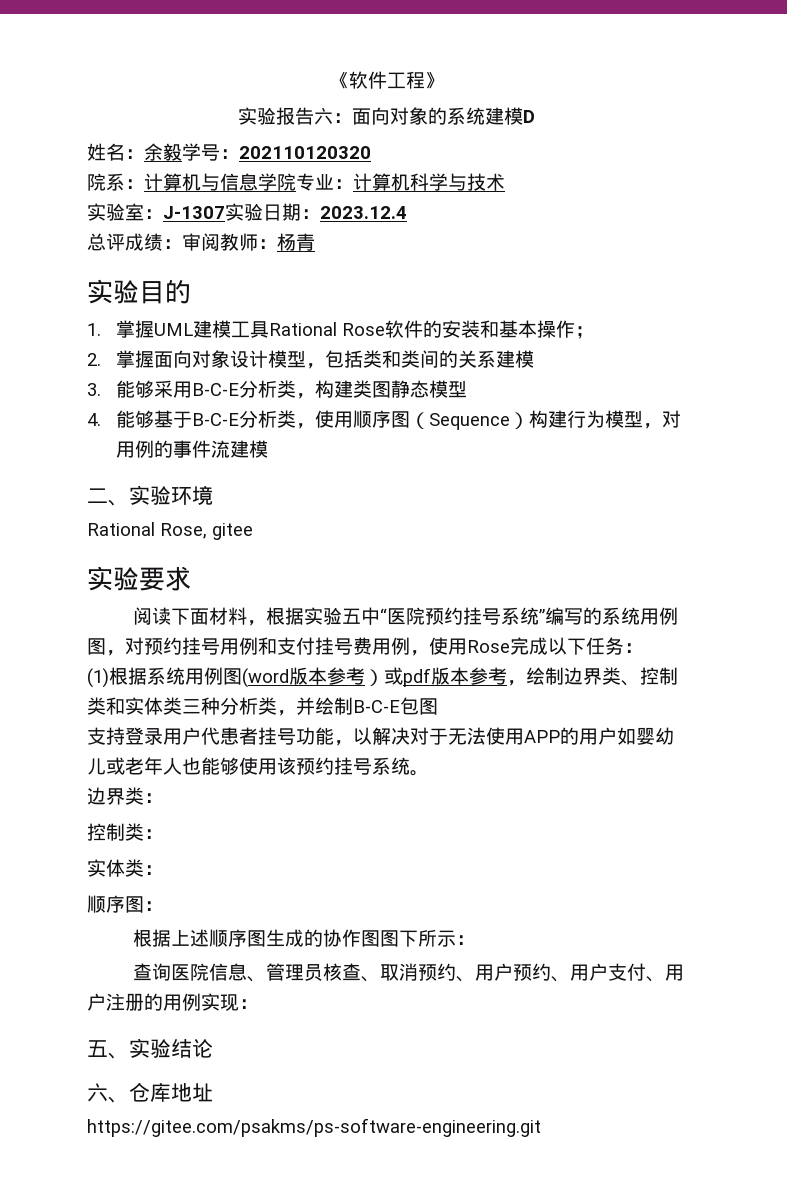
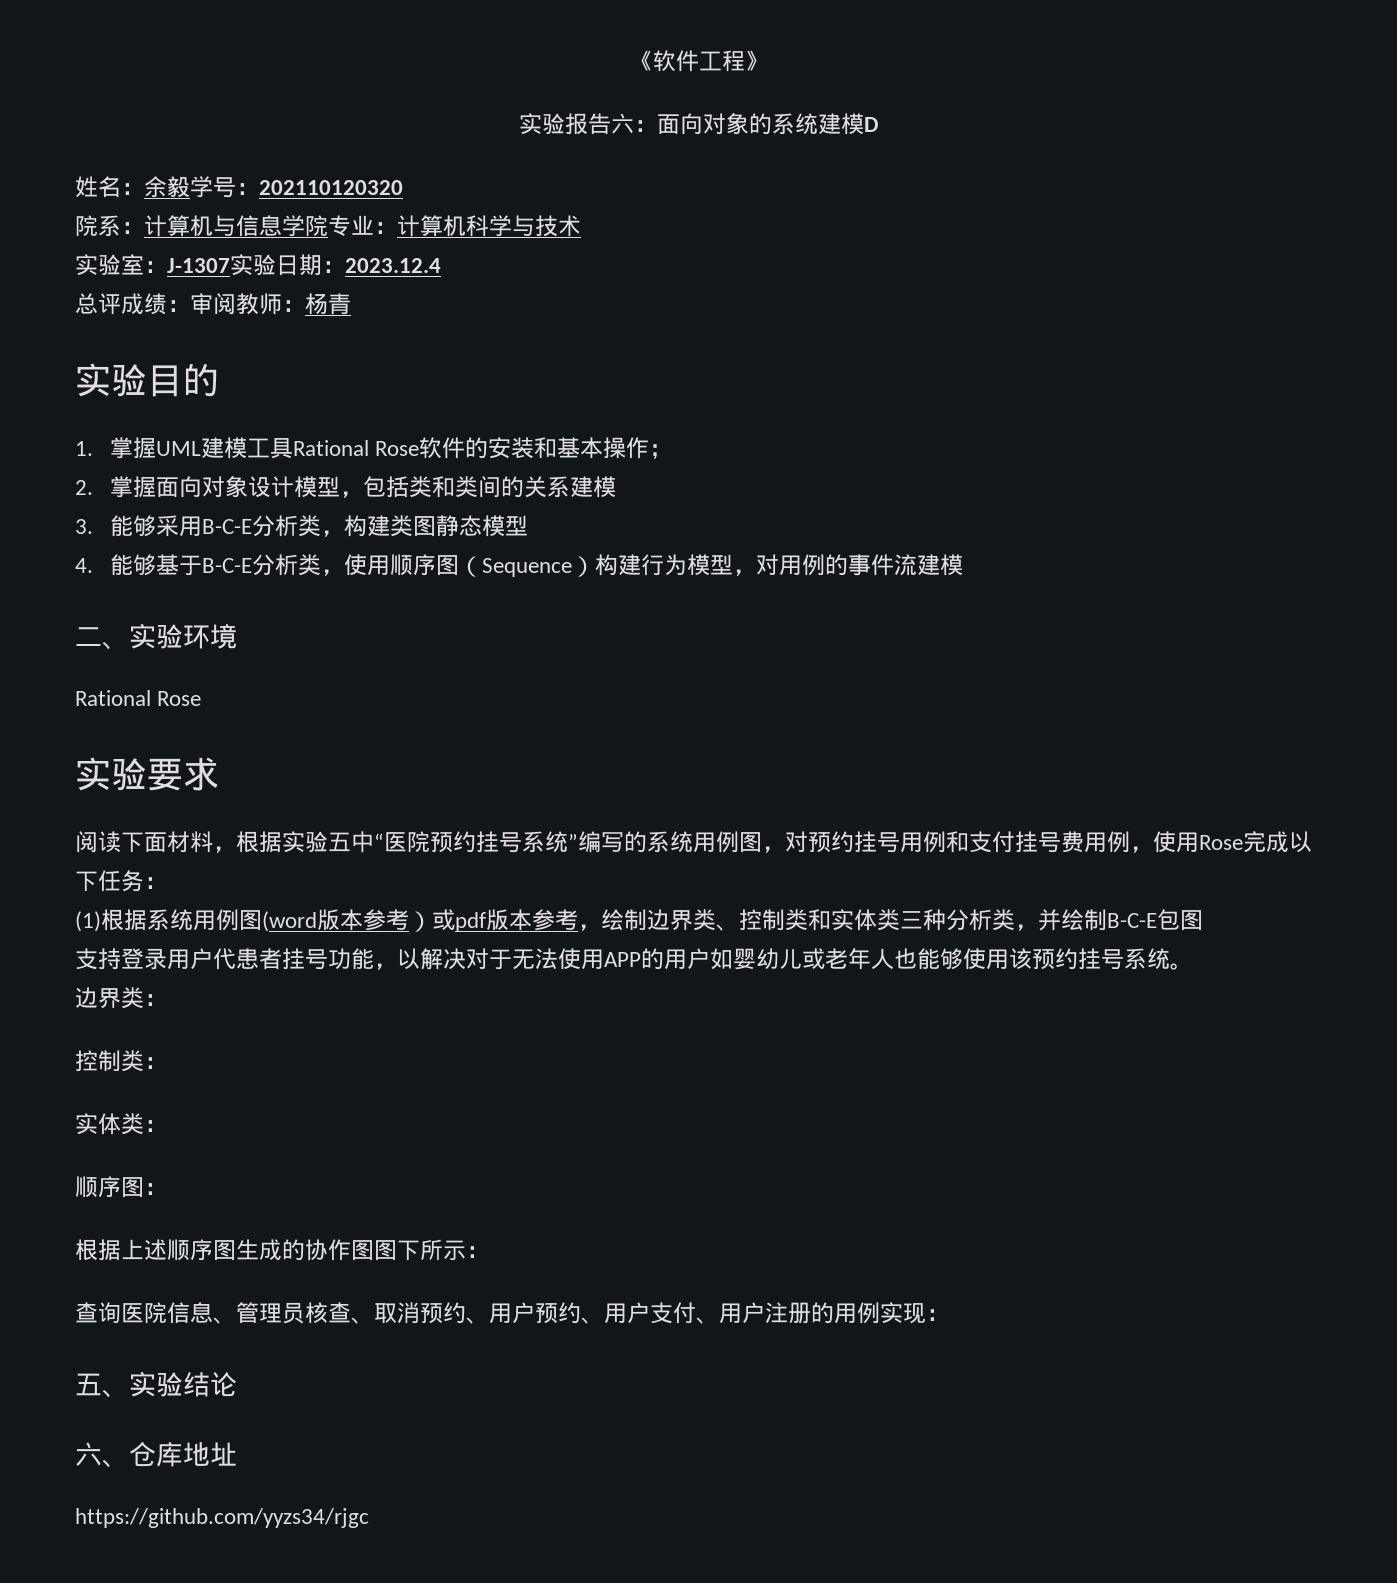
  二、实验环境
- Rational Rose, gitee
+ Rational Rose
- https://gitee.com/psakms/ps-software-engineering.git
+ https://github.com/yyzs34/rjgc

